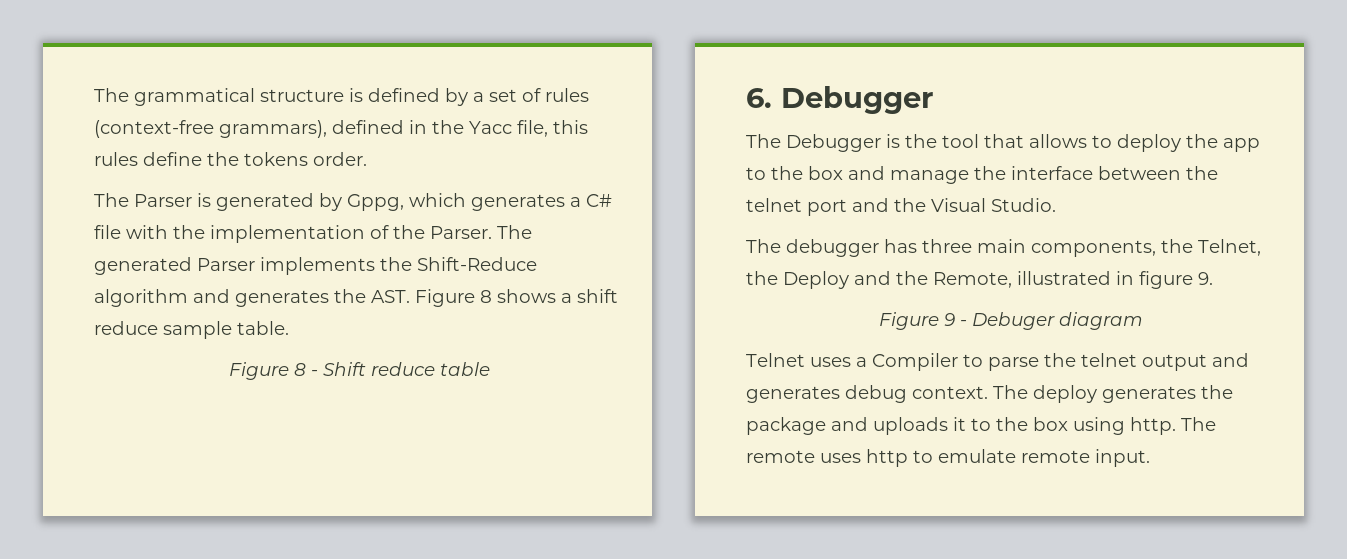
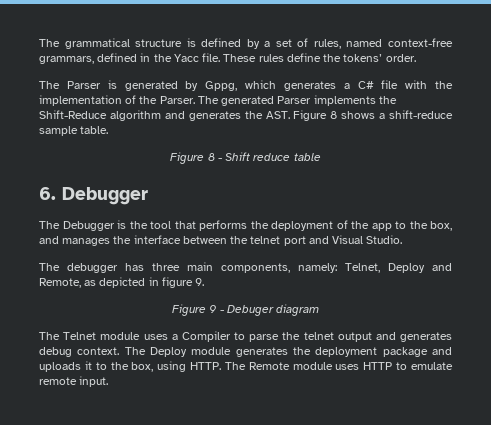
- The grammatical structure is defined by a set of rules (context-free grammars), defined in the Yacc file, this rules define the tokens order.
+ The grammatical structure is defined by a set of rules, named context-free grammars, defined in the Yacc file. These rules define the tokens’ order.
- The generated Parser implements the Shift-Reduce algorithm and generates the AST. Figure 8 shows a shift reduce sample table.
+ The generated Parser implements the Shift-Reduce algorithm and generates the AST. Figure 8 shows a shift-reduce sample table.
- The Debugger is the tool that allows to deploy the app to the box and manage the interface between the telnet port and the Visual Studio.
+ The Debugger is the tool that performs the deployment of the app to the box, and manages the interface between the telnet port and Visual Studio.
- The debugger has three main components, the Telnet, the Deploy and the Remote, illustrated in figure 9.
+ The debugger has three main components, namely: Telnet, Deploy and Remote, as depicted in figure 9.
- Telnet uses a Compiler to parse the telnet output and generates debug context.
+ The Telnet module uses a Compiler to parse the telnet output and generates debug context.
- The deploy generates the package and uploads it to the box using http. The remote uses http to emulate remote input.
+ The Deploy module generates the deployment package and uploads it to the box, using HTTP. The Remote module uses HTTP to emulate remote input.

